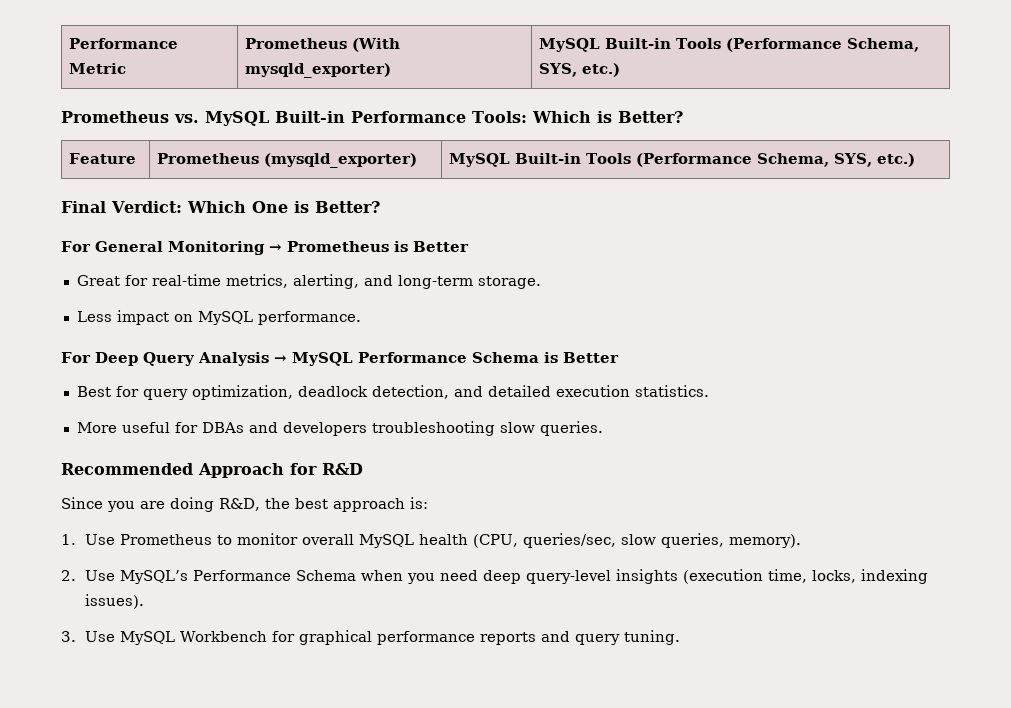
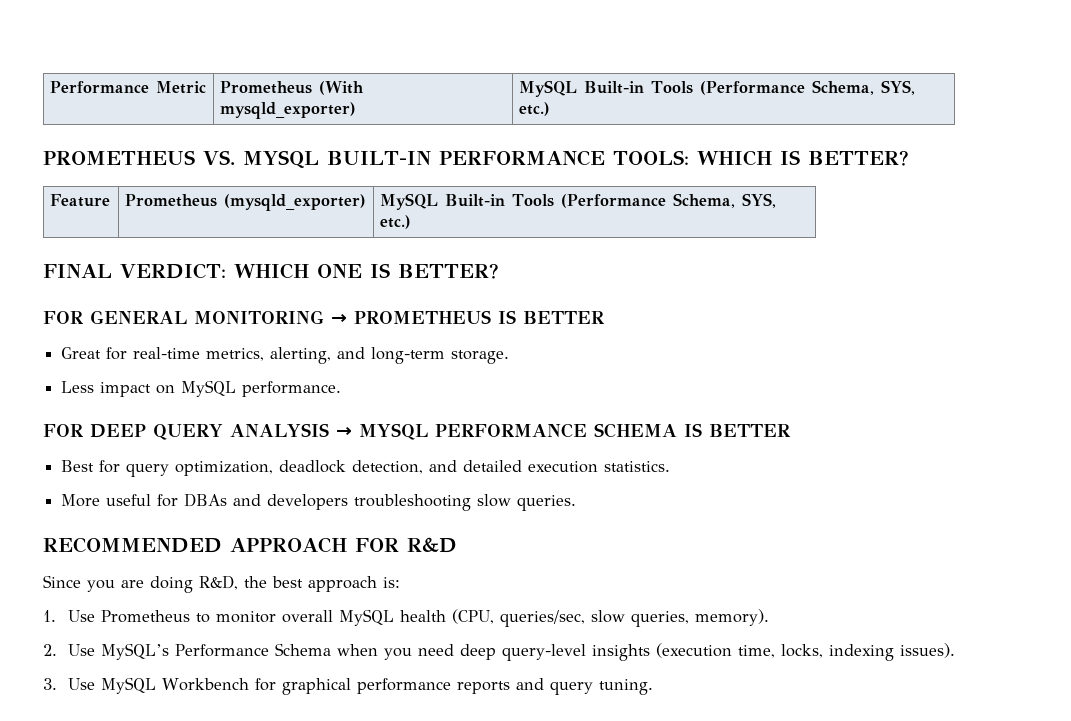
- Prometheus vs. MySQL Built-in Performance Tools: Which is Better?
+ PROMETHEUS VS. MYSQL BUILT-IN PERFORMANCE TOOLS: WHICH IS BETTER?
- Final Verdict: Which One is Better?
- For General Monitoring → Prometheus is Better
+ FINAL VERDICT: WHICH ONE IS BETTER?
+ FOR GENERAL MONITORING → PROMETHEUS IS BETTER
- For Deep Query Analysis → MySQL Performance Schema is Better
+ FOR DEEP QUERY ANALYSIS → MYSQL PERFORMANCE SCHEMA IS BETTER
- Recommended Approach for R&D
+ RECOMMENDED APPROACH FOR R&D

